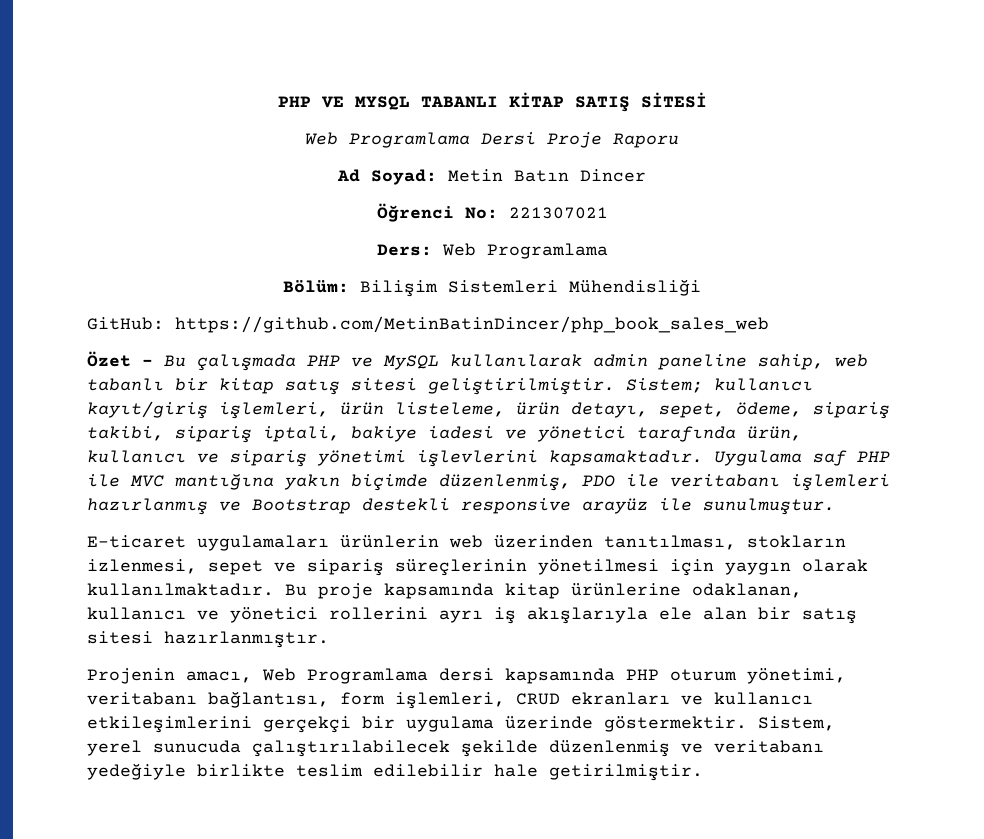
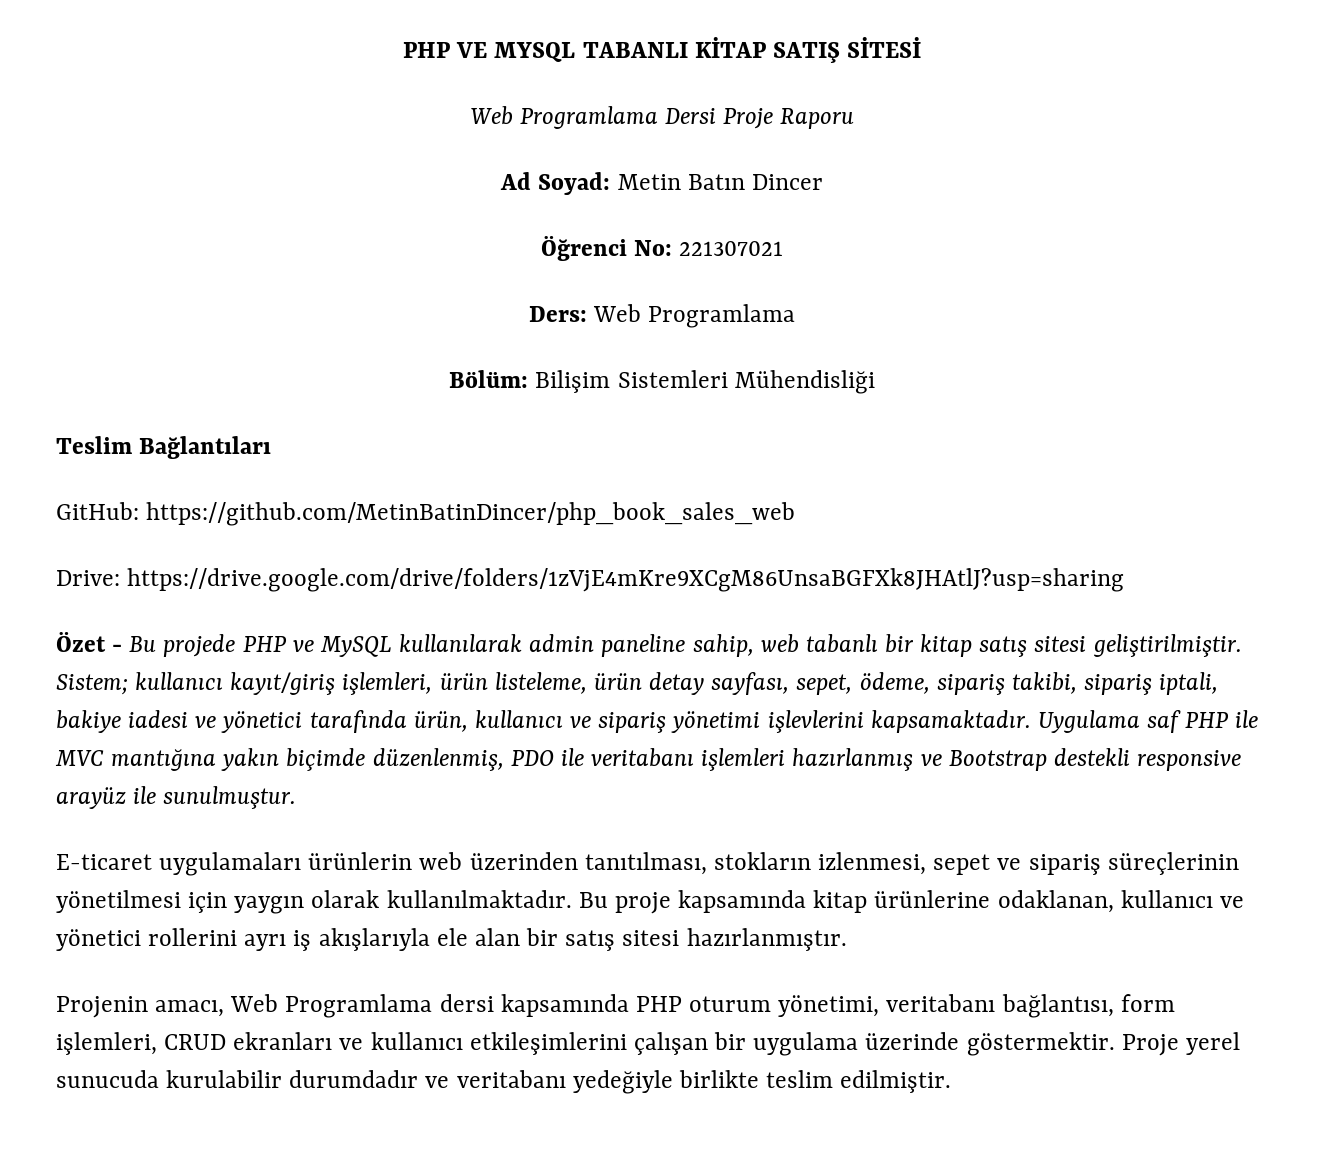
+ Teslim Bağlantıları
+ Drive: https://drive.google.com/drive/folders/1zVjE4mKre9XCgM86UnsaBGFXk8JHAtlJ?usp=sharing
- Özet - Bu çalışmada PHP ve MySQL kullanılarak admin paneline sahip, web tabanlı bir kitap satış sitesi geliştirilmiştir.
+ Özet - Bu projede PHP ve MySQL kullanılarak admin paneline sahip, web tabanlı bir kitap satış sitesi geliştirilmiştir.
- Sistem; kullanıcı kayıt/giriş işlemleri, ürün listeleme, ürün detayı, sepet, ödeme, sipariş takibi, sipariş iptali, bakiye iadesi ve yönetici tarafında ürün, kullanıcı ve sipariş yönetimi işlevlerini kapsamaktadır.
+ Sistem; kullanıcı kayıt/giriş işlemleri, ürün listeleme, ürün detay sayfası, sepet, ödeme, sipariş takibi, sipariş iptali, bakiye iadesi ve yönetici tarafında ürün, kullanıcı ve sipariş yönetimi işlevlerini kapsamaktadır.
- Projenin amacı, Web Programlama dersi kapsamında PHP oturum yönetimi, veritabanı bağlantısı, form işlemleri, CRUD ekranları ve kullanıcı etkileşimlerini gerçekçi bir uygulama üzerinde göstermektir.
+ Projenin amacı, Web Programlama dersi kapsamında PHP oturum yönetimi, veritabanı bağlantısı, form işlemleri, CRUD ekranları ve kullanıcı etkileşimlerini çalışan bir uygulama üzerinde göstermektir.
- Sistem, yerel sunucuda çalıştırılabilecek şekilde düzenlenmiş ve veritabanı yedeğiyle birlikte teslim edilebilir hale getirilmiştir.
+ Proje yerel sunucuda kurulabilir durumdadır ve veritabanı yedeğiyle birlikte teslim edilmiştir.

